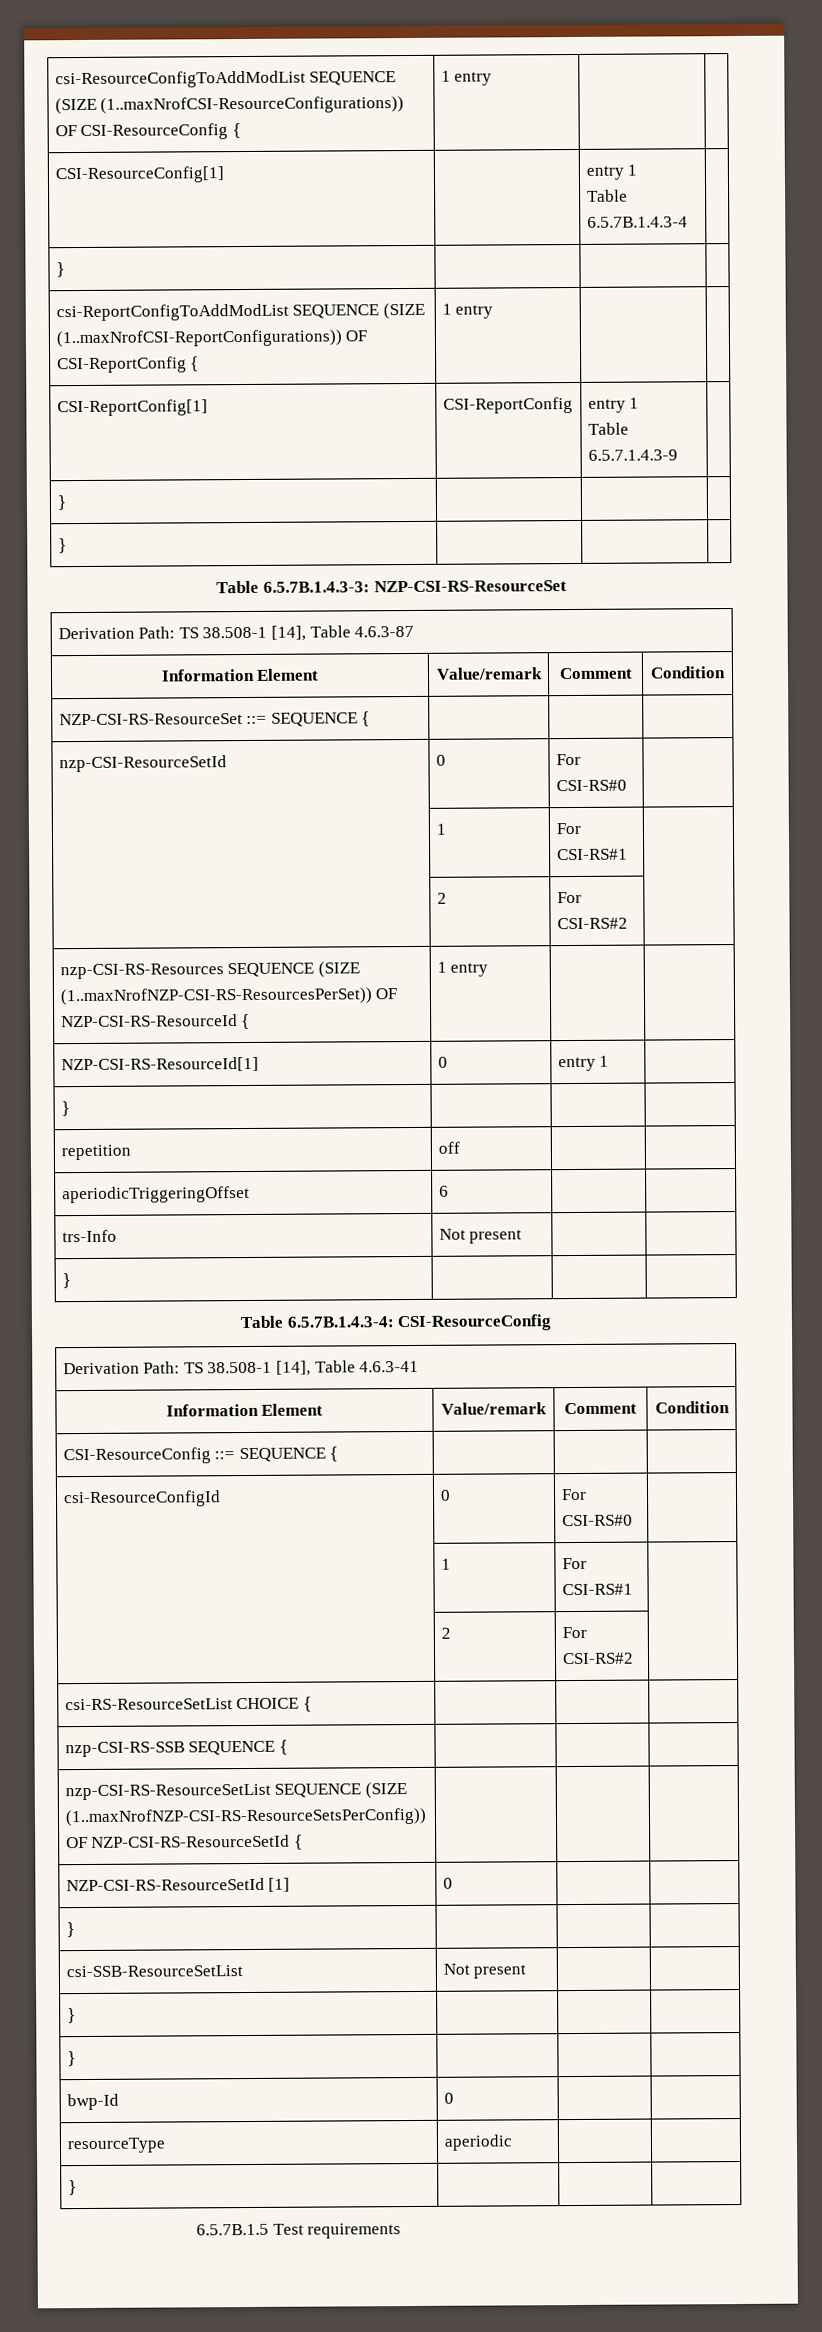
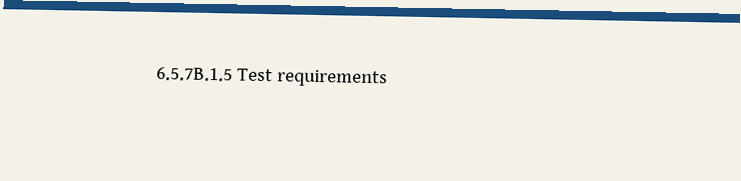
- csi-ResourceConfigToAddModList SEQUENCE (SIZE (1..maxNrofCSI-ResourceConfigurations)) OF CSI-ResourceConfig { | 1 entry | |
- CSI-ResourceConfig[1] | | entry 1
- Table 6.5.7B.1.4.3-4 |
- } | | |
- csi-ReportConfigToAddModList SEQUENCE (SIZE (1..maxNrofCSI-ReportConfigurations)) OF CSI-ReportConfig { | 1 entry | |
- CSI-ReportConfig[1] | CSI-ReportConfig | entry 1
- Table 6.5.7.1.4.3-9 |
- } | | |
- } | | |
- Table 6.5.7B.1.4.3-3: NZP-CSI-RS-ResourceSet
- Derivation Path: TS 38.508-1 [14], Table 4.6.3-87
- Information Element | Value/remark | Comment | Condition
- NZP-CSI-RS-ResourceSet ::= SEQUENCE { | | |
- nzp-CSI-ResourceSetId | 0 | For CSI-RS#0 |
- | 1 | For CSI-RS#1 |
- | 2 | For CSI-RS#2 |
- nzp-CSI-RS-Resources SEQUENCE (SIZE (1..maxNrofNZP-CSI-RS-ResourcesPerSet)) OF NZP-CSI-RS-ResourceId { | 1 entry | |
- NZP-CSI-RS-ResourceId[1] | 0 | entry 1 |
- } | | |
- repetition | off | |
- aperiodicTriggeringOffset | 6 | |
- trs-Info | Not present | |
- } | | |
- Table 6.5.7B.1.4.3-4: CSI-ResourceConfig
- Derivation Path: TS 38.508-1 [14], Table 4.6.3-41
- Information Element | Value/remark | Comment | Condition
- CSI-ResourceConfig ::= SEQUENCE { | | |
- csi-ResourceConfigId | 0 | For CSI-RS#0 |
- | 1 | For CSI-RS#1 |
- | 2 | For CSI-RS#2 |
- csi-RS-ResourceSetList CHOICE { | | |
- nzp-CSI-RS-SSB SEQUENCE { | | |
- nzp-CSI-RS-ResourceSetList SEQUENCE (SIZE (1..maxNrofNZP-CSI-RS-ResourceSetsPerConfig)) OF NZP-CSI-RS-ResourceSetId { | | |
- NZP-CSI-RS-ResourceSetId [1] | 0 | |
- } | | |
- csi-SSB-ResourceSetList | Not present | |
- } | | |
- } | | |
- bwp-Id | 0 | |
- resourceType | aperiodic | |
- } | | |

